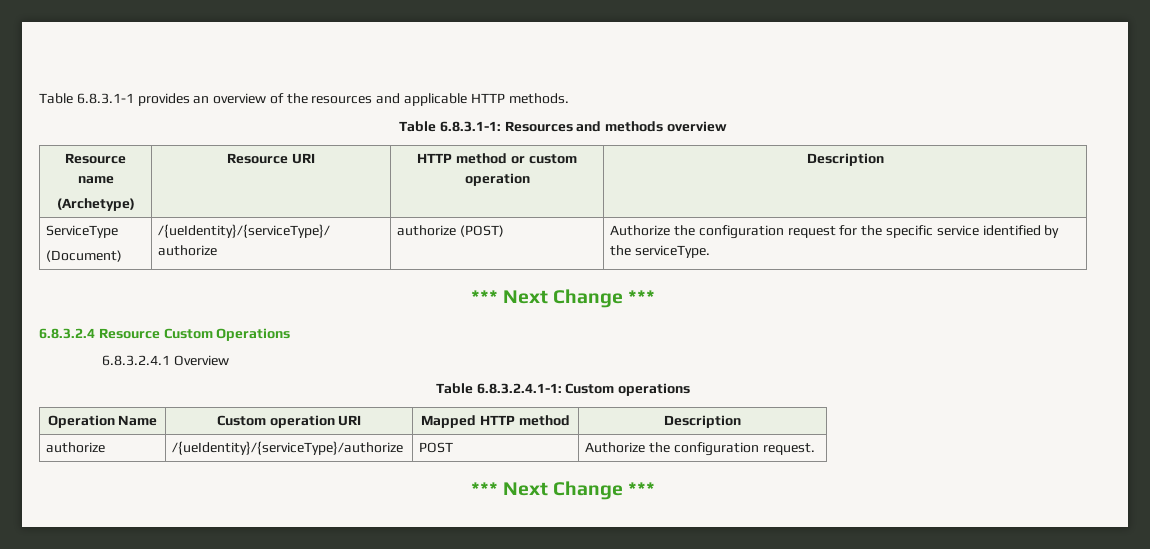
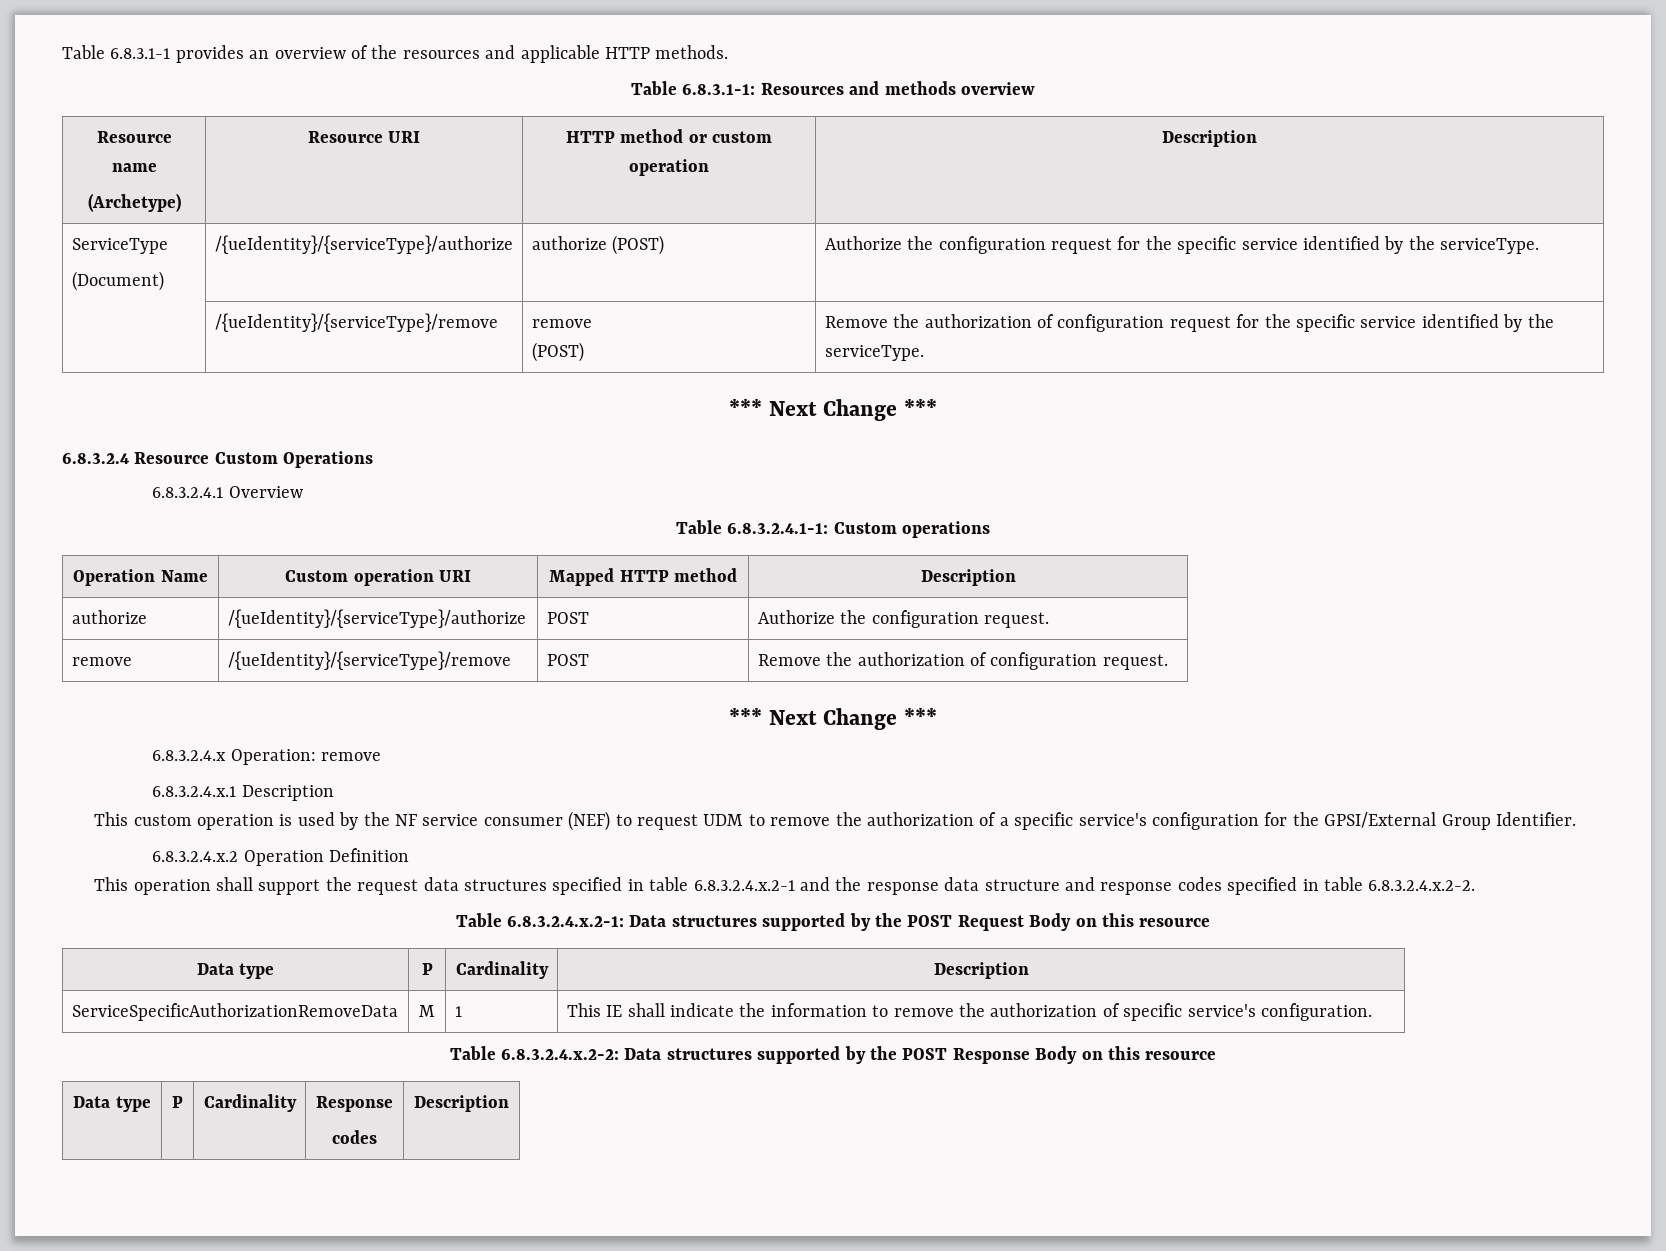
+ | /{ueIdentity}/{serviceType}/remove | remove
+ (POST) | Remove the authorization of configuration request for the specific service identified by the serviceType.
  authorize | /{ueIdentity}/{serviceType}/authorize | POST | Authorize the configuration request.
+ remove | /{ueIdentity}/{serviceType}/remove | POST | Remove the authorization of configuration request.
  *** Next Change ***
+ 6.8.3.2.4.x Operation: remove
+ 6.8.3.2.4.x.1 Description
+ This custom operation is used by the NF service consumer (NEF) to request UDM to remove the authorization of a specific service's configuration for the GPSI/External Group Identifier.
+ 6.8.3.2.4.x.2 Operation Definition
+ This operation shall support the request data structures specified in table 6.8.3.2.4.x.2-1 and the response data structure and response codes specified in table 6.8.3.2.4.x.2-2.
+ Table 6.8.3.2.4.x.2-1: Data structures supported by the POST Request Body on this resource
+ Data type | P | Cardinality | Description
+ ServiceSpecificAuthorizationRemoveData | M | 1 | This IE shall indicate the information to remove the authorization of specific service's configuration.
+ Table 6.8.3.2.4.x.2-2: Data structures supported by the POST Response Body on this resource
+ Data type | P | Cardinality | Response
+ codes | Description

